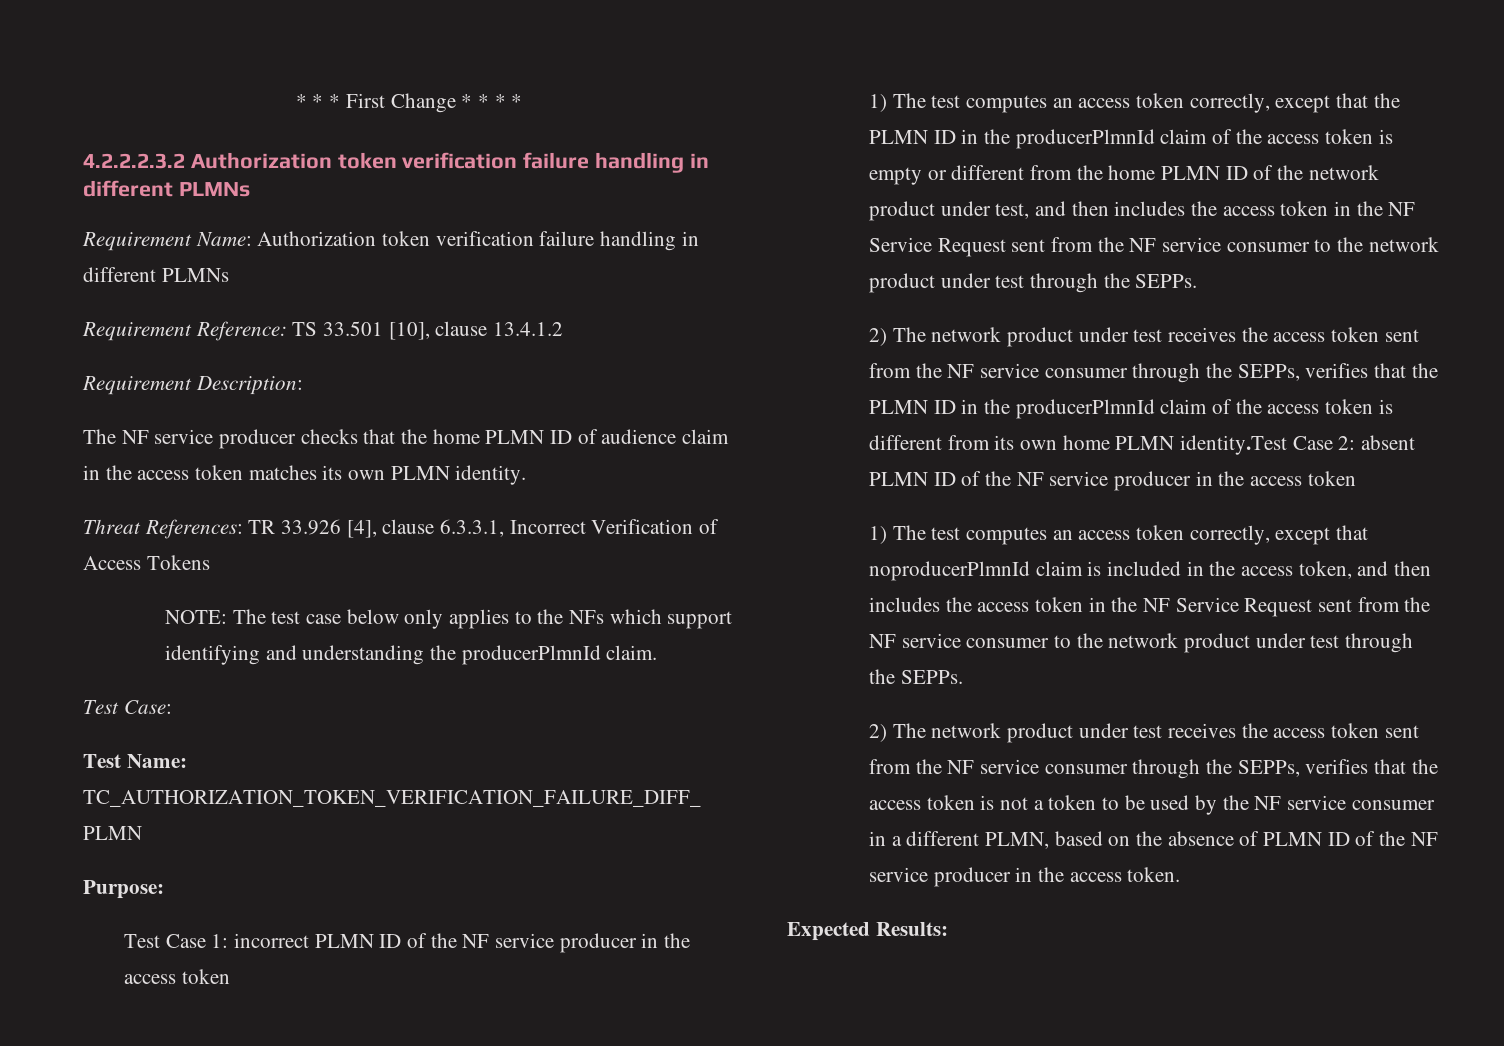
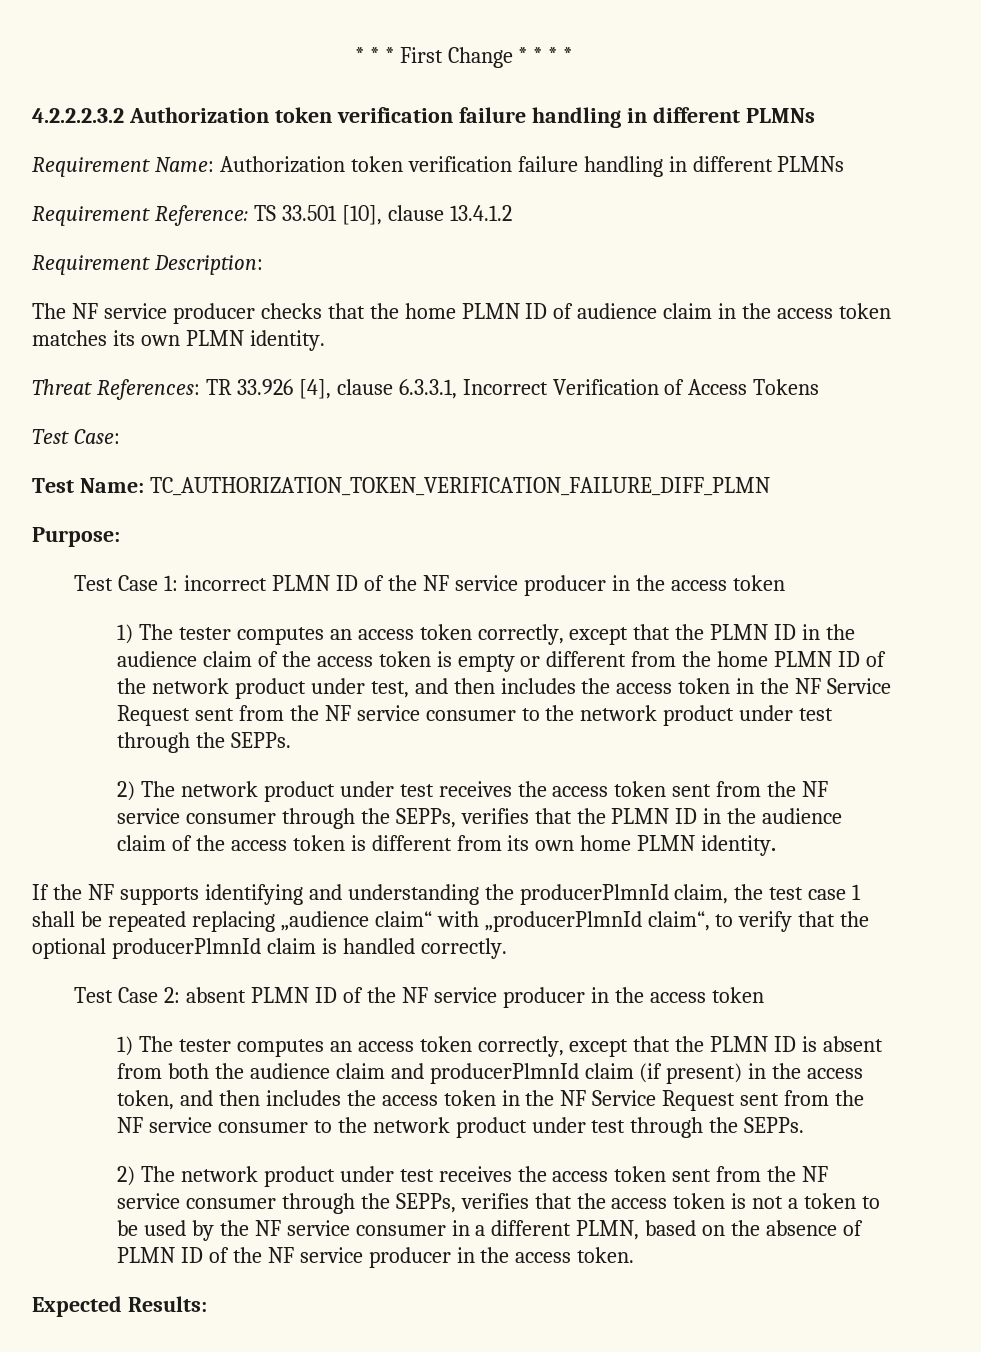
- NOTE: The test case below only applies to the NFs which support identifying and understanding the producerPlmnId claim.
- 1) The test computes an access token correctly, except that the PLMN ID in the producerPlmnId claim of the access token is empty or different from the home PLMN ID of the network product under test, and then includes the access token in the NF Service Request sent from the NF service consumer to the network product under test through the SEPPs.
+ 1) The tester computes an access token correctly, except that the PLMN ID in the audience claim of the access token is empty or different from the home PLMN ID of the network product under test, and then includes the access token in the NF Service Request sent from the NF service consumer to the network product under test through the SEPPs.
- 2) The network product under test receives the access token sent from the NF service consumer through the SEPPs, verifies that the PLMN ID in the producerPlmnId claim of the access token is different from its own home PLMN identity.Test Case 2: absent PLMN ID of the NF service producer in the access token
+ 2) The network product under test receives the access token sent from the NF service consumer through the SEPPs, verifies that the PLMN ID in the audience claim of the access token is different from its own home PLMN identity.
+ If the NF supports identifying and understanding the producerPlmnId claim, the test case 1 shall be repeated replacing „audience claim“ with „producerPlmnId claim“, to verify that the optional producerPlmnId claim is handled correctly.
+ Test Case 2: absent PLMN ID of the NF service producer in the access token
- 1) The test computes an access token correctly, except that noproducerPlmnId claim is included in the access token, and then includes the access token in the NF Service Request sent from the NF service consumer to the network product under test through the SEPPs.
+ 1) The tester computes an access token correctly, except that the PLMN ID is absent from both the audience claim and producerPlmnId claim (if present) in the access token, and then includes the access token in the NF Service Request sent from the NF service consumer to the network product under test through the SEPPs.

